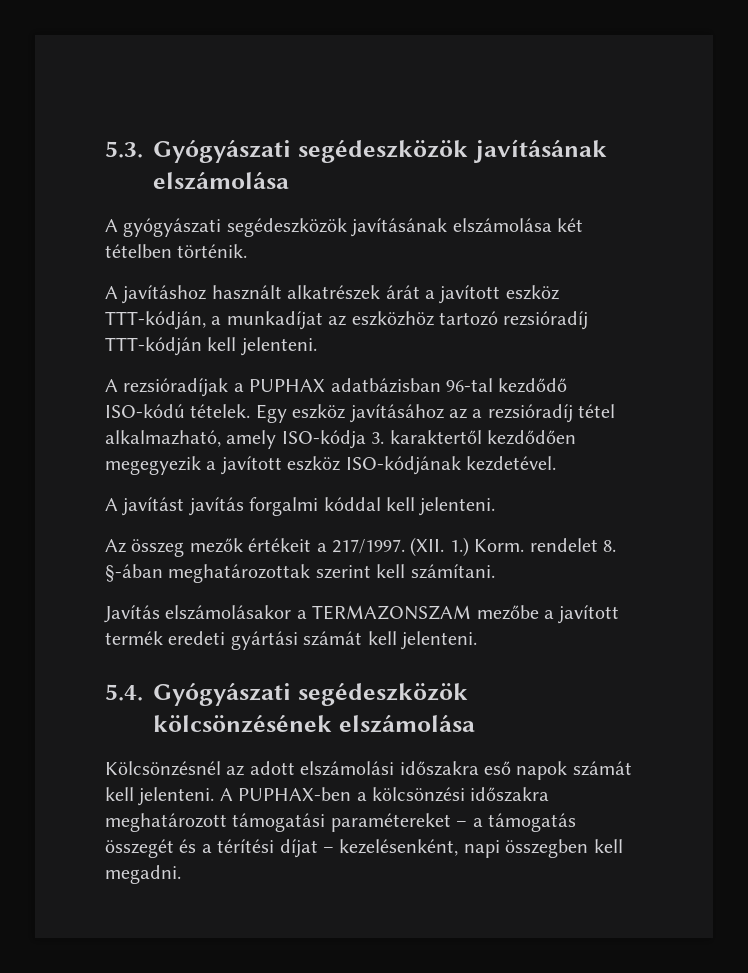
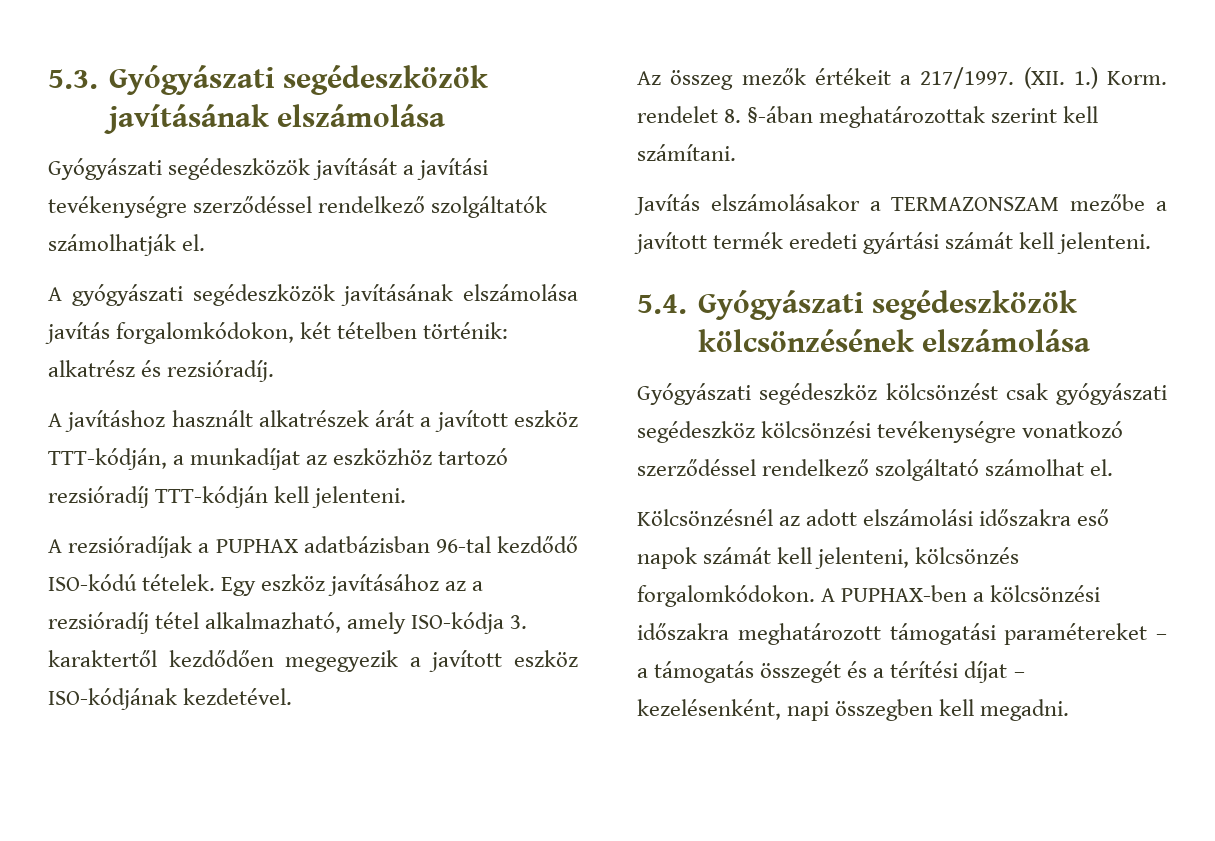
+ Gyógyászati segédeszközök javítását a javítási tevékenységre szerződéssel rendelkező szolgáltatók számolhatják el.
- A gyógyászati segédeszközök javításának elszámolása két tételben történik.
+ A gyógyászati segédeszközök javításának elszámolása javítás forgalomkódokon, két tételben történik: alkatrész és rezsióradíj.
- A javítást javítás forgalmi kóddal kell jelenteni.
+ Gyógyászati segédeszköz kölcsönzést csak gyógyászati segédeszköz kölcsönzési tevékenységre vonatkozó szerződéssel rendelkező szolgáltató számolhat el.
- Kölcsönzésnél az adott elszámolási időszakra eső napok számát kell jelenteni.
+ Kölcsönzésnél az adott elszámolási időszakra eső napok számát kell jelenteni, kölcsönzés forgalomkódokon.

